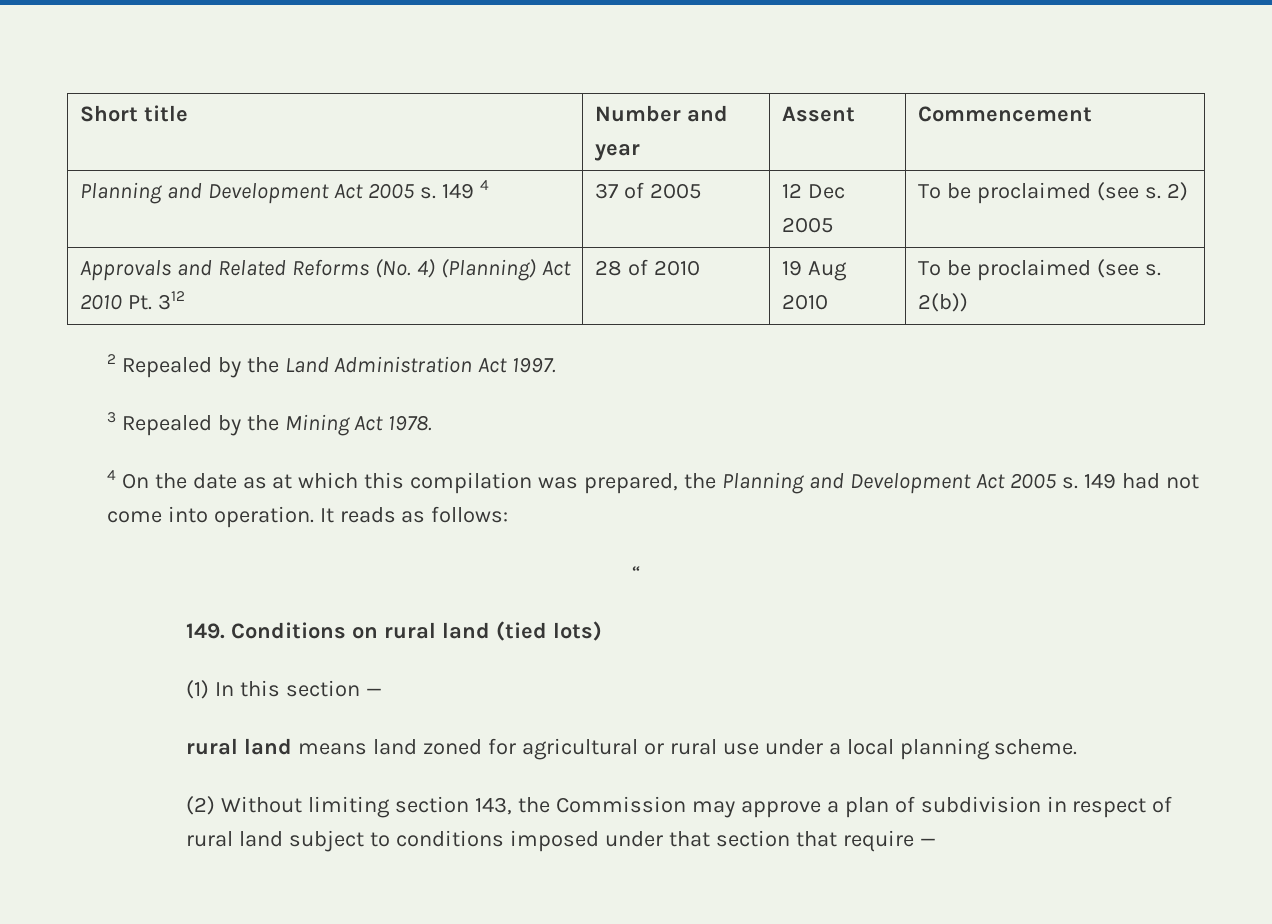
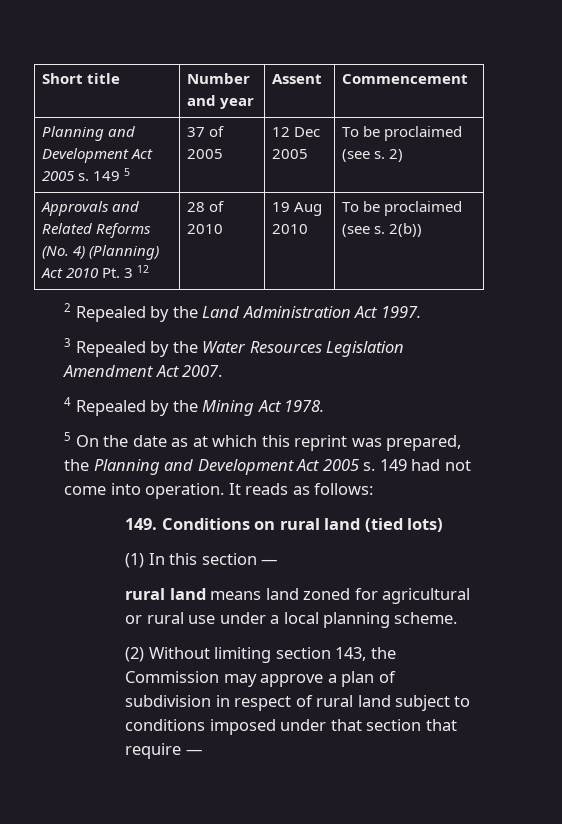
- Planning and Development Act 2005 s. 149 4 | 37 of 2005 | 12 Dec 2005 | To be proclaimed (see s. 2)
+ Planning and Development Act 2005 s. 149 5 | 37 of 2005 | 12 Dec 2005 | To be proclaimed (see s. 2)
- Approvals and Related Reforms (No. 4) (Planning) Act 2010 Pt. 312 | 28 of 2010 | 19 Aug 2010 | To be proclaimed (see s. 2(b))
+ Approvals and Related Reforms (No. 4) (Planning) Act 2010 Pt. 3 12 | 28 of 2010 | 19 Aug 2010 | To be proclaimed (see s. 2(b))
- 3 Repealed by the Mining Act 1978.
+ 3 Repealed by the Water Resources Legislation Amendment Act 2007.
+ 4 Repealed by the Mining Act 1978.
- 4 On the date as at which this compilation was prepared, the Planning and Development Act 2005 s.
+ 5 On the date as at which this reprint was prepared, the Planning and Development Act 2005 s.
- “

